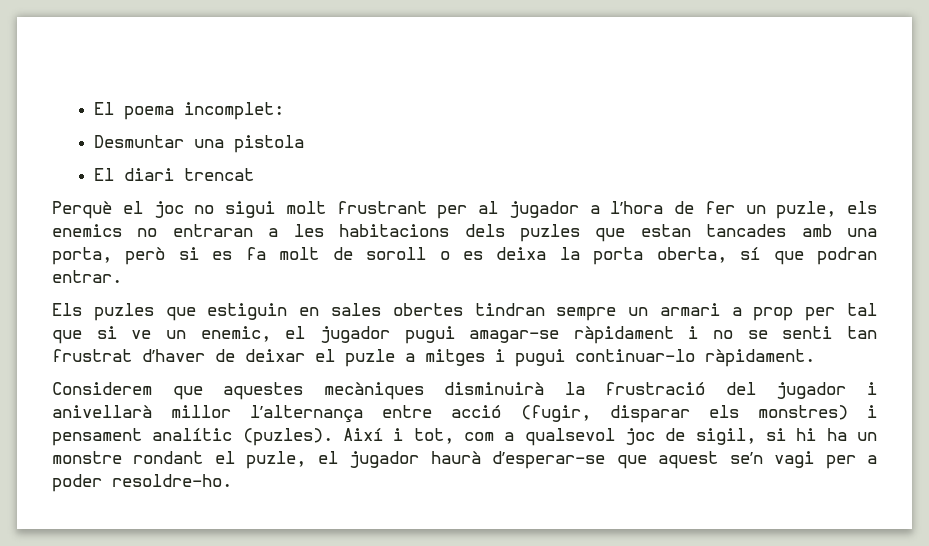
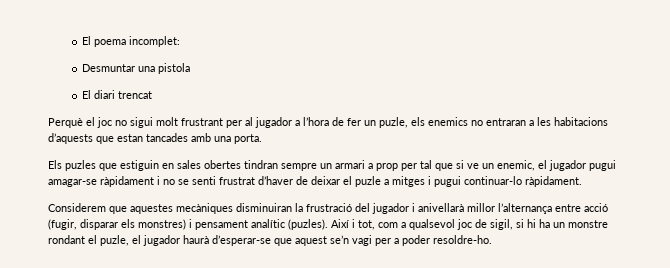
- Perquè el joc no sigui molt frustrant per al jugador a l’hora de fer un puzle, els enemics no entraran a les habitacions dels puzles que estan tancades amb una porta, però si es fa molt de soroll o es deixa la porta oberta, sí que podran entrar.
+ Perquè el joc no sigui molt frustrant per al jugador a l’hora de fer un puzle, els enemics no entraran a les habitacions d’aquests que estan tancades amb una porta.
- Els puzles que estiguin en sales obertes tindran sempre un armari a prop per tal que si ve un enemic, el jugador pugui amagar-se ràpidament i no se senti tan frustrat d’haver de deixar el puzle a mitges i pugui continuar-lo ràpidament.
+ Els puzles que estiguin en sales obertes tindran sempre un armari a prop per tal que si ve un enemic, el jugador pugui amagar-se ràpidament i no se senti frustrat d’haver de deixar el puzle a mitges i pugui continuar-lo ràpidament.
- Considerem que aquestes mecàniques disminuirà la frustració del jugador i anivellarà millor l’alternança entre acció (fugir, disparar els monstres) i pensament analític (puzles).
+ Considerem que aquestes mecàniques disminuiran la frustració del jugador i anivellarà millor l’alternança entre acció (fugir, disparar els monstres) i pensament analític (puzles).

